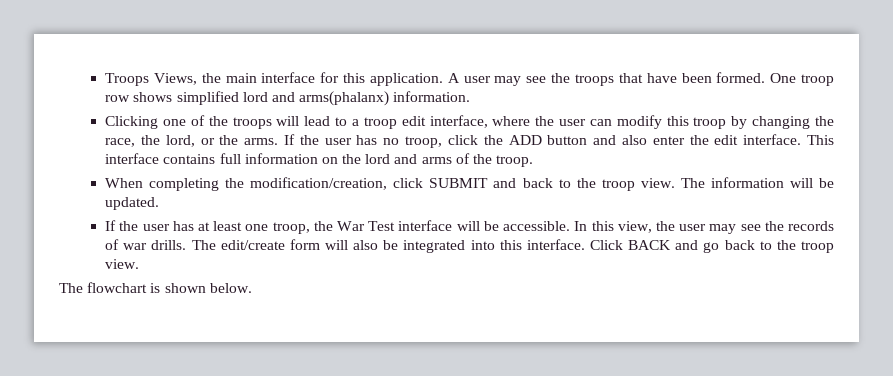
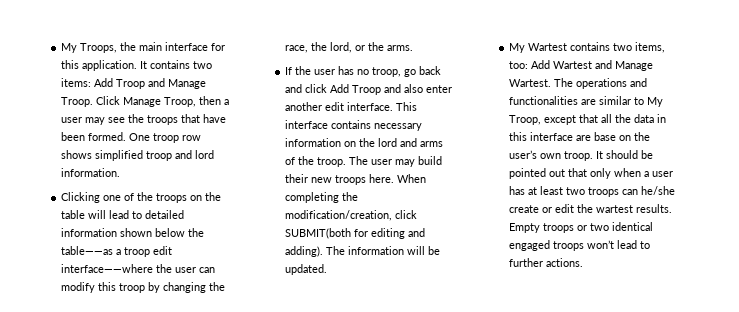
- Troops Views, the main interface for this application.
+ My Troops, the main interface for this application.
- A user may see the troops that have been formed.
+ It contains two items: Add Troop and Manage Troop. Click Manage Troop, then a user may see the troops that have been formed.
- One troop row shows simplified lord and arms(phalanx) information.
+ One troop row shows simplified troop and lord information.
- Clicking one of the troops will lead to a troop edit interface, where the user can modify this troop by changing the race, the lord, or the arms. If the user has no troop, click the ADD button and also enter the edit interface.
+ Clicking one of the troops on the table will lead to detailed information shown below the table——as a troop edit interface——where the user can modify this troop by changing the race, the lord, or the arms.
+ If the user has no troop, go back and click Add Troop and also enter another edit interface.
- This interface contains full information on the lord and arms of the troop.
- When completing the modification/creation, click SUBMIT and back to the troop view.
+ This interface contains necessary information on the lord and arms of the troop. The user may build their new troops here. When completing the modification/creation, click SUBMIT(both for editing and adding).
- If the user has at least one troop, the War Test interface will be accessible. In this view, the user may see the records of war drills. The edit/create form will also be integrated into this interface. Click BACK and go back to the troop view.
- The flowchart is shown below.
+ My Wartest contains two items, too: Add Wartest and Manage Wartest. The operations and functionalities are similar to My Troop, except that all the data in this interface are base on the user’s own troop. It should be pointed out that only when a user has at least two troops can he/she create or edit the wartest results. Empty troops or two identical engaged troops won’t lead to further actions.

